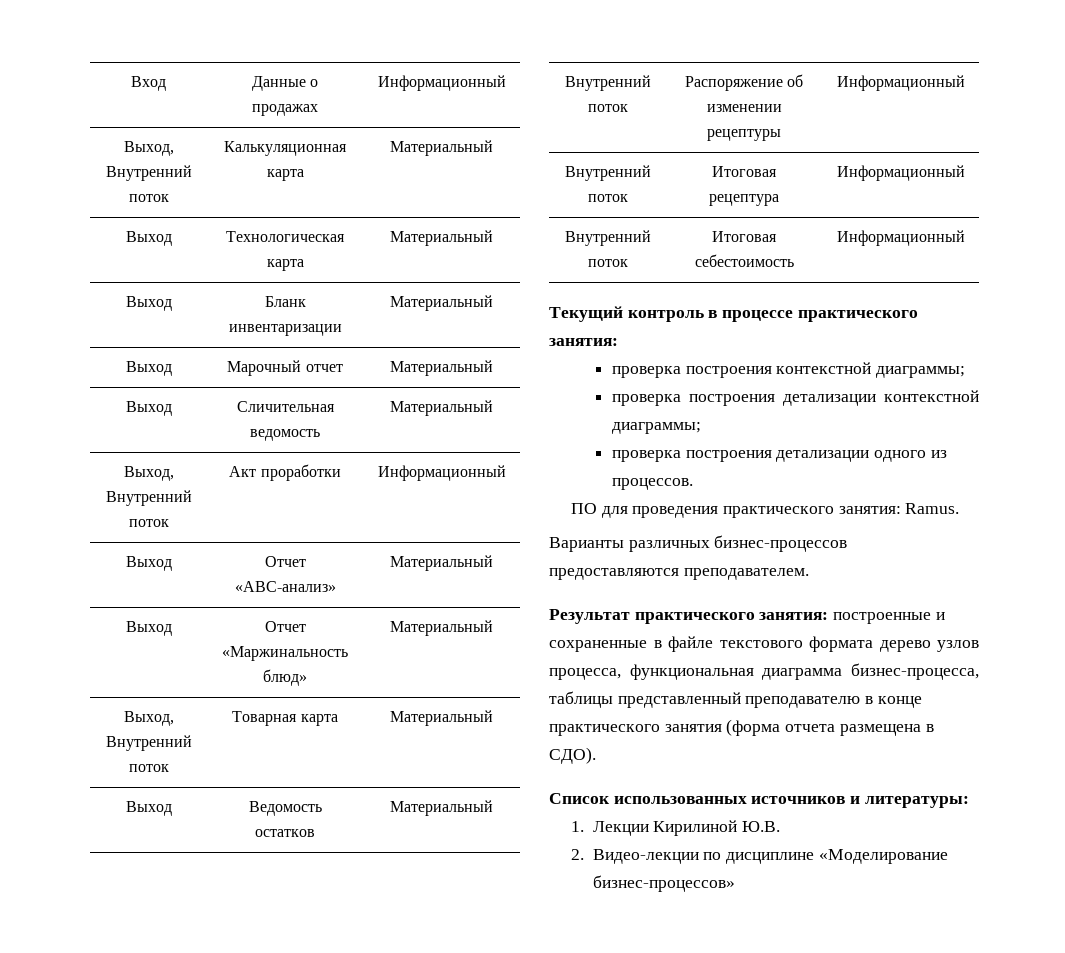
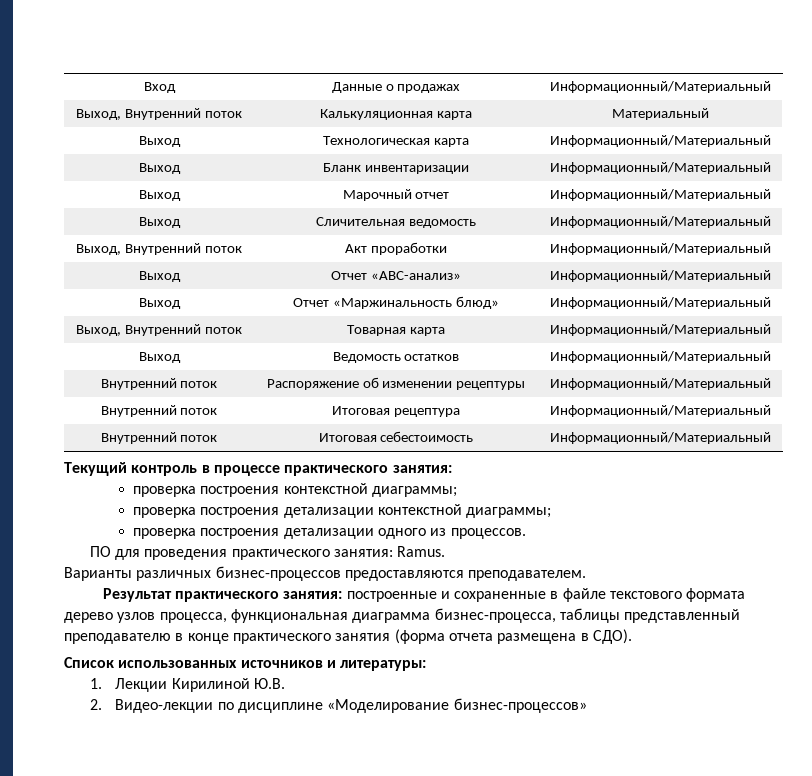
- Вход | Данные о продажах | Информационный
+ Вход | Данные о продажах | Информационный/Материальный
- Выход | Технологическая карта | Материальный
+ Выход | Технологическая карта | Информационный/Материальный
- Выход | Бланк инвентаризации | Материальный
+ Выход | Бланк инвентаризации | Информационный/Материальный
- Выход | Марочный отчет | Материальный
+ Выход | Марочный отчет | Информационный/Материальный
- Выход | Сличительная ведомость | Материальный
+ Выход | Сличительная ведомость | Информационный/Материальный
- Выход, Внутренний поток | Акт проработки | Информационный
+ Выход, Внутренний поток | Акт проработки | Информационный/Материальный
- Выход | Отчет «АВС-анализ» | Материальный
+ Выход | Отчет «АВС-анализ» | Информационный/Материальный
- Выход | Отчет «Маржинальность блюд» | Материальный
+ Выход | Отчет «Маржинальность блюд» | Информационный/Материальный
- Выход, Внутренний поток | Товарная карта | Материальный
+ Выход, Внутренний поток | Товарная карта | Информационный/Материальный
- Выход | Ведомость остатков | Материальный
+ Выход | Ведомость остатков | Информационный/Материальный
- Внутренний поток | Распоряжение об изменении рецептуры | Информационный
+ Внутренний поток | Распоряжение об изменении рецептуры | Информационный/Материальный
- Внутренний поток | Итоговая рецептура | Информационный
+ Внутренний поток | Итоговая рецептура | Информационный/Материальный
- Внутренний поток | Итоговая себестоимость | Информационный
+ Внутренний поток | Итоговая себестоимость | Информационный/Материальный

